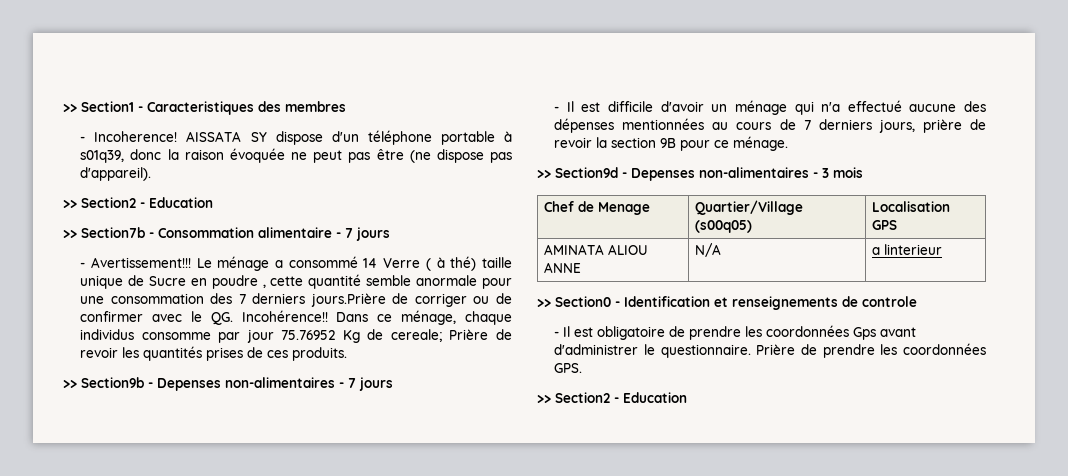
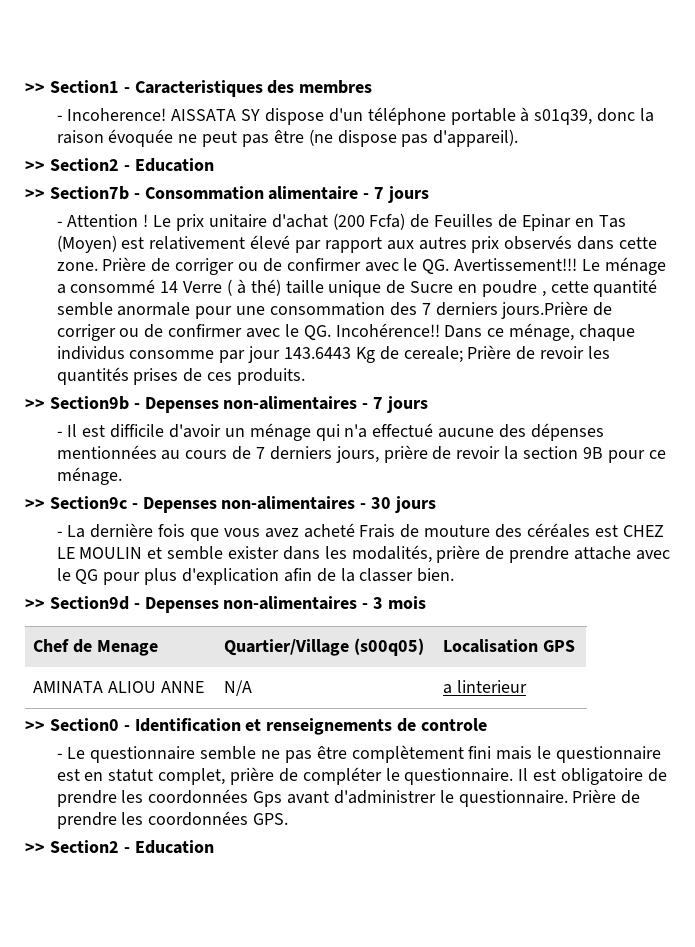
- - Avertissement!!!
+ - Attention ! Le prix unitaire d'achat (200 Fcfa) de Feuilles de Epinar en Tas (Moyen) est relativement élevé par rapport aux autres prix observés dans cette zone. Prière de corriger ou de confirmer avec le QG. Avertissement!!!
- Dans ce ménage, chaque individus consomme par jour 75.76952 Kg de cereale; Prière de revoir les quantités prises de ces produits.
+ Dans ce ménage, chaque individus consomme par jour 143.6443 Kg de cereale; Prière de revoir les quantités prises de ces produits.
+ >> Section9c - Depenses non-alimentaires - 30 jours
+ - La dernière fois que vous avez acheté Frais de mouture des céréales est CHEZ LE MOULIN et semble exister dans les modalités, prière de prendre attache avec le QG pour plus d'explication afin de la classer bien.
- - Il est obligatoire de prendre les coordonnées Gps avant d'administrer le questionnaire.
+ - Le questionnaire semble ne pas être complètement fini mais le questionnaire est en statut complet, prière de compléter le questionnaire. Il est obligatoire de prendre les coordonnées Gps avant d'administrer le questionnaire.

